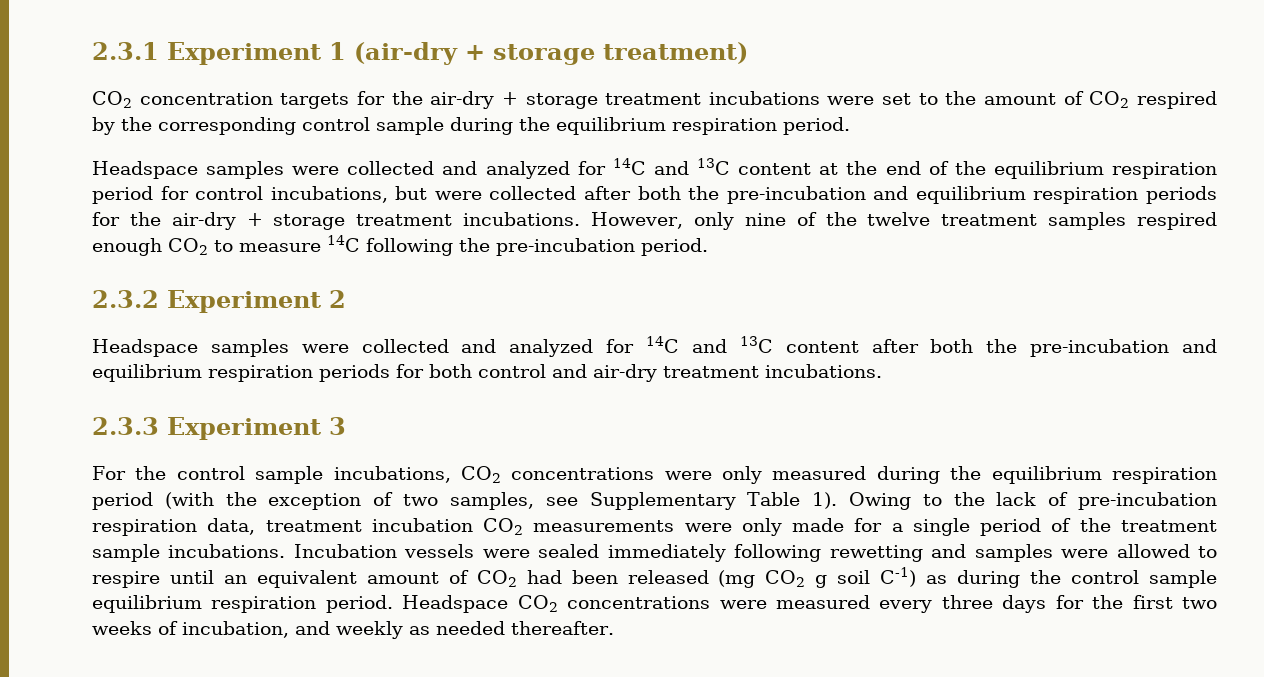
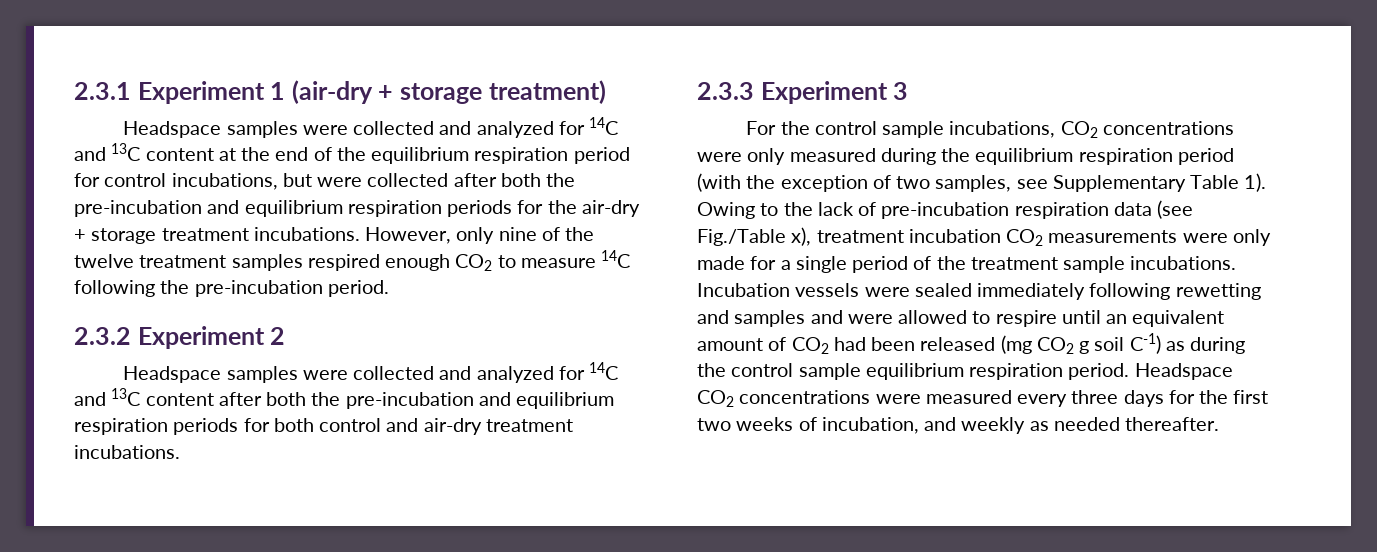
- CO2 concentration targets for the air-dry + storage treatment incubations were set to the amount of CO2 respired by the corresponding control sample during the equilibrium respiration period.
- Owing to the lack of pre-incubation respiration data, treatment incubation CO2 measurements were only made for a single period of the treatment sample incubations.
+ Owing to the lack of pre-incubation respiration data (see Fig./Table x), treatment incubation CO2 measurements were only made for a single period of the treatment sample incubations.
- Incubation vessels were sealed immediately following rewetting and samples were allowed to respire until an equivalent amount of CO2 had been released (mg CO2 g soil C-1) as during the control sample equilibrium respiration period.
+ Incubation vessels were sealed immediately following rewetting and samples and were allowed to respire until an equivalent amount of CO2 had been released (mg CO2 g soil C-1) as during the control sample equilibrium respiration period.

